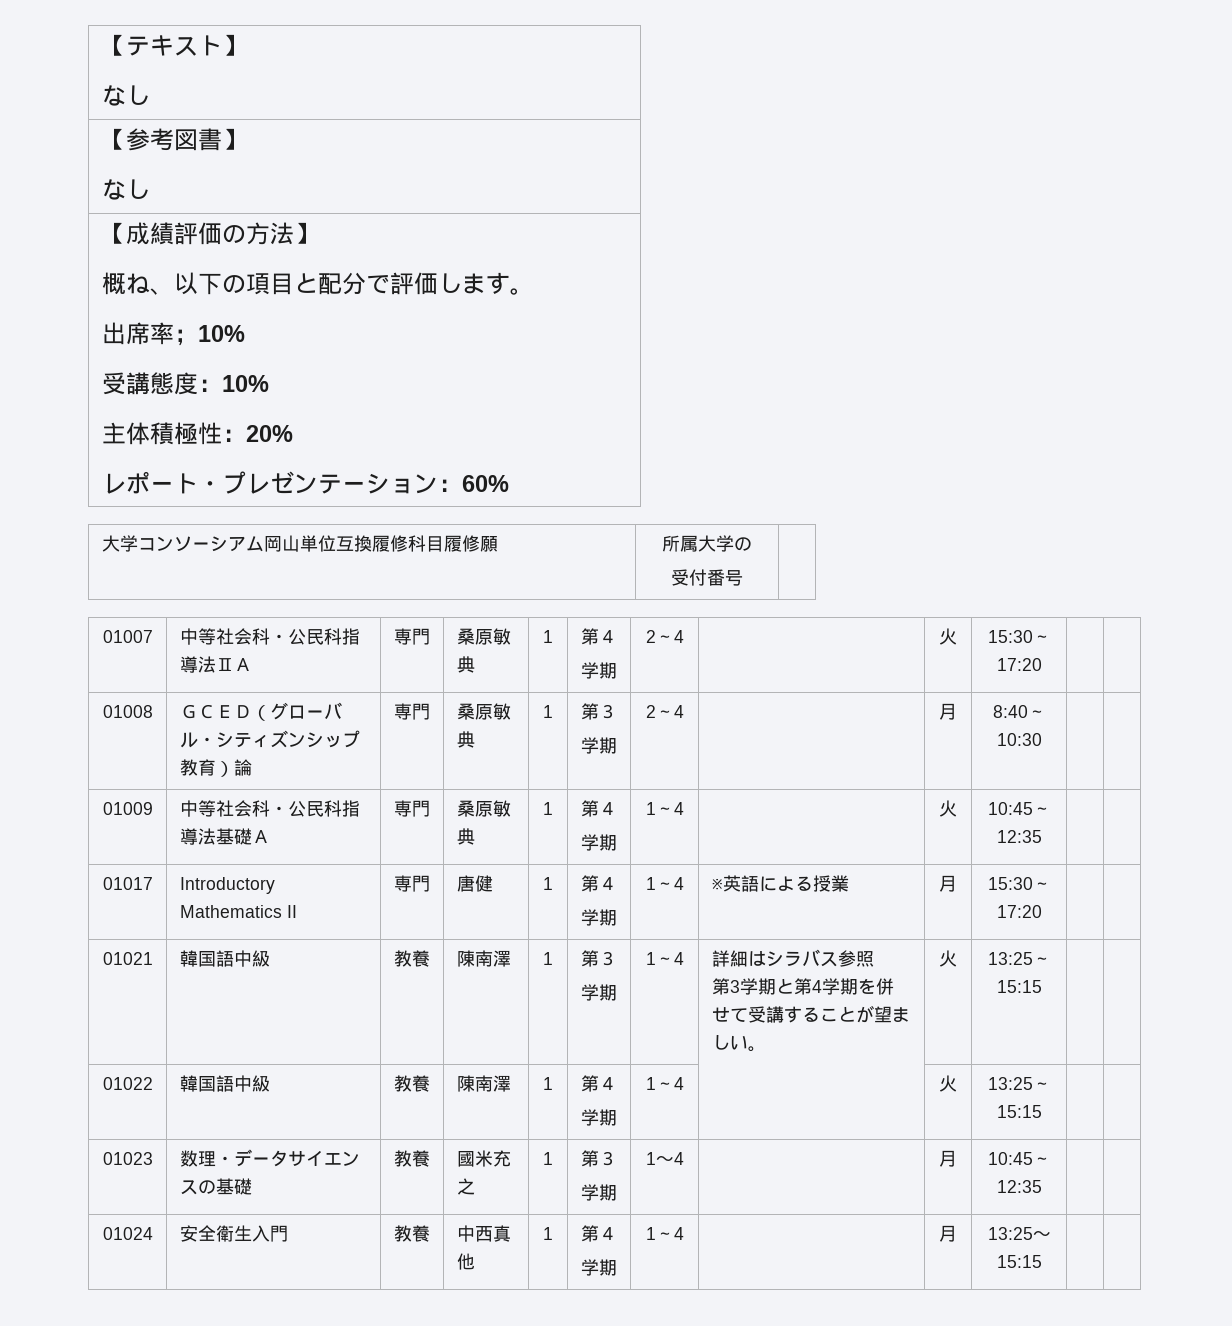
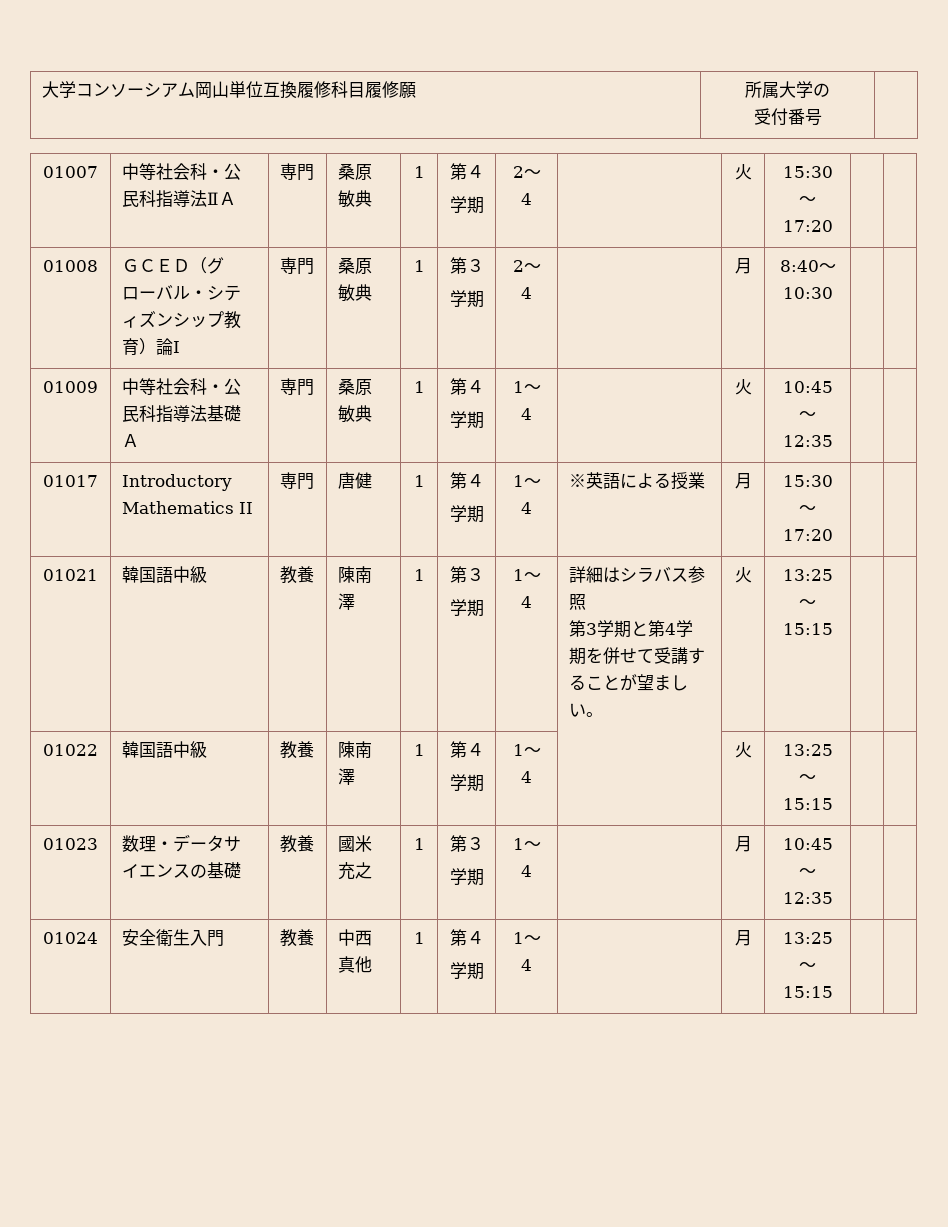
- 【テキスト】
- なし
- 【参考図書】
- なし
- 【成績評価の方法】
- 概ね、以下の項目と配分で評価します。
- 出席率；10%
- 受講態度：10%
- 主体積極性：20%
- レポート・プレゼンテーション：60%
- 01008 | ＧＣＥＤ（グローバル・シティズンシップ教育）論 | 専門 | 桑原敏典 | 1 | 第３
+ 01008 | ＧＣＥＤ（グローバル・シティズンシップ教育）論Ⅰ | 専門 | 桑原敏典 | 1 | 第３

